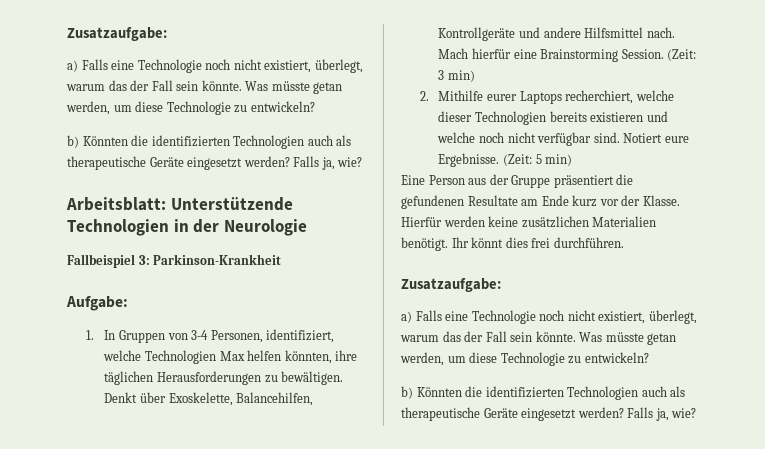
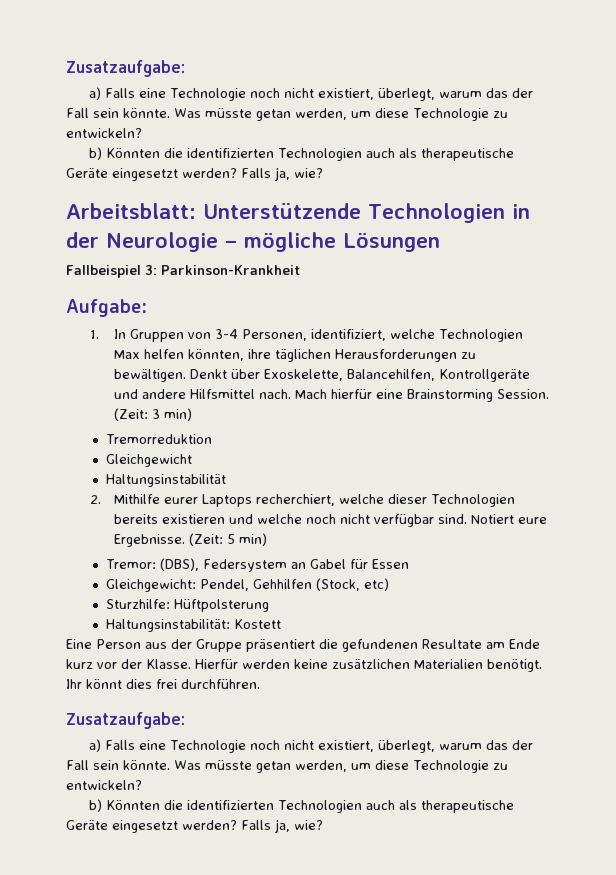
- Arbeitsblatt: Unterstützende Technologien in der Neurologie
+ Arbeitsblatt: Unterstützende Technologien in der Neurologie – mögliche Lösungen
+ Tremorreduktion
+ Gleichgewicht
+ Haltungsinstabilität
+ Tremor: (DBS), Federsystem an Gabel für Essen
+ Gleichgewicht: Pendel, Gehhilfen (Stock, etc)
+ Sturzhilfe: Hüftpolsterung
+ Haltungsinstabilität: Kostett

